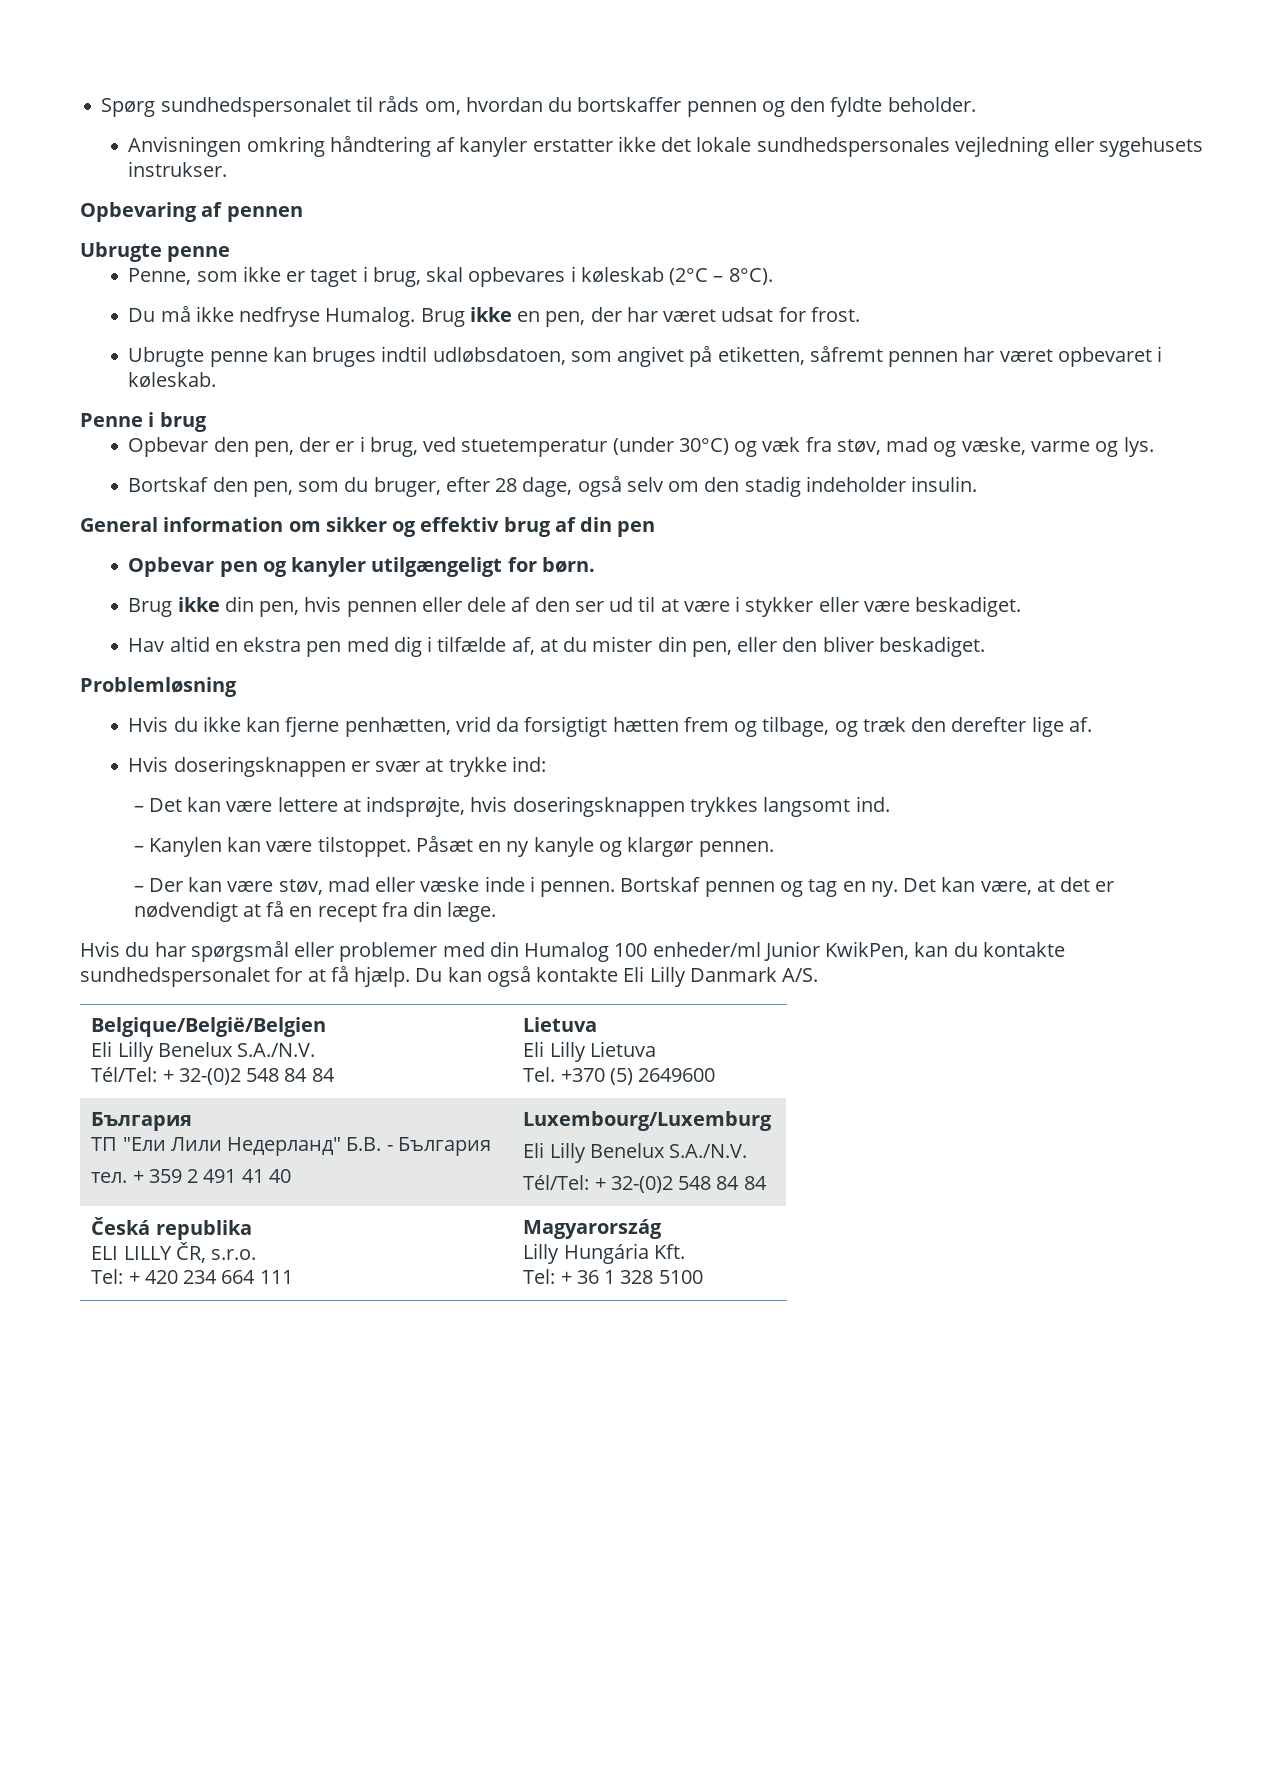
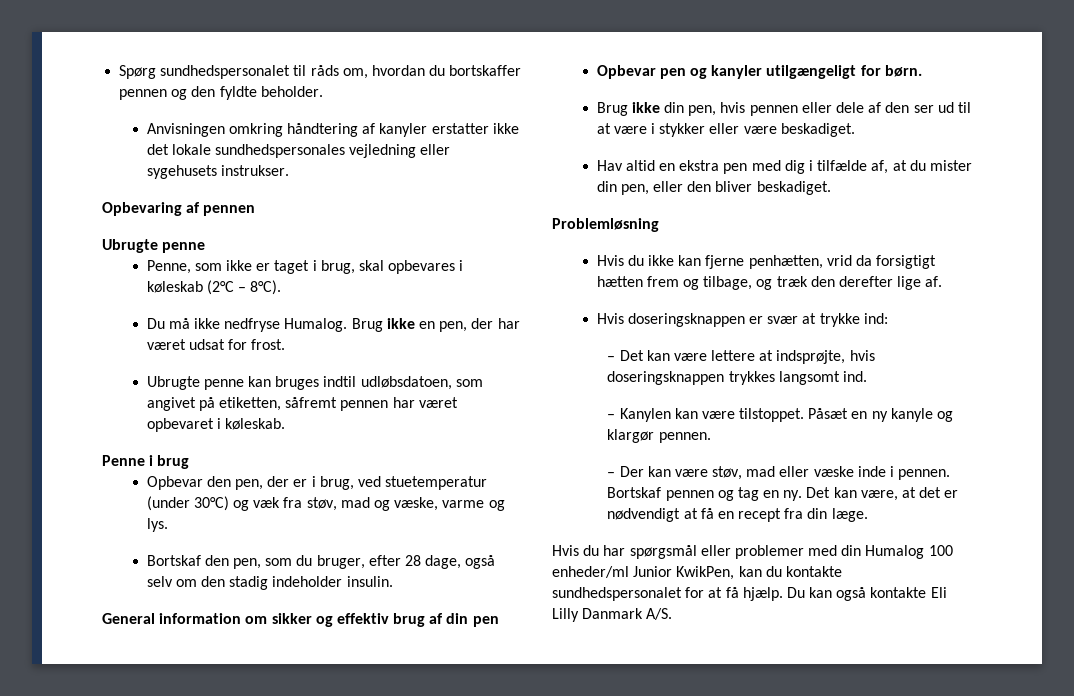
- Belgique/België/Belgien
- Eli Lilly Benelux S.A./N.V.
- Tél/Tel: + 32-(0)2 548 84 84 | Lietuva
- Eli Lilly Lietuva
- Tel. +370 (5) 2649600
- България
- ТП "Ели Лили Недерланд" Б.В. - България
- тел. + 359 2 491 41 40 | Luxembourg/Luxemburg
- Eli Lilly Benelux S.A./N.V.
- Tél/Tel: + 32-(0)2 548 84 84
- Česká republika
- ELI LILLY ČR, s.r.o.
- Tel: + 420 234 664 111 | Magyarország
- Lilly Hungária Kft.
- Tel: + 36 1 328 5100

